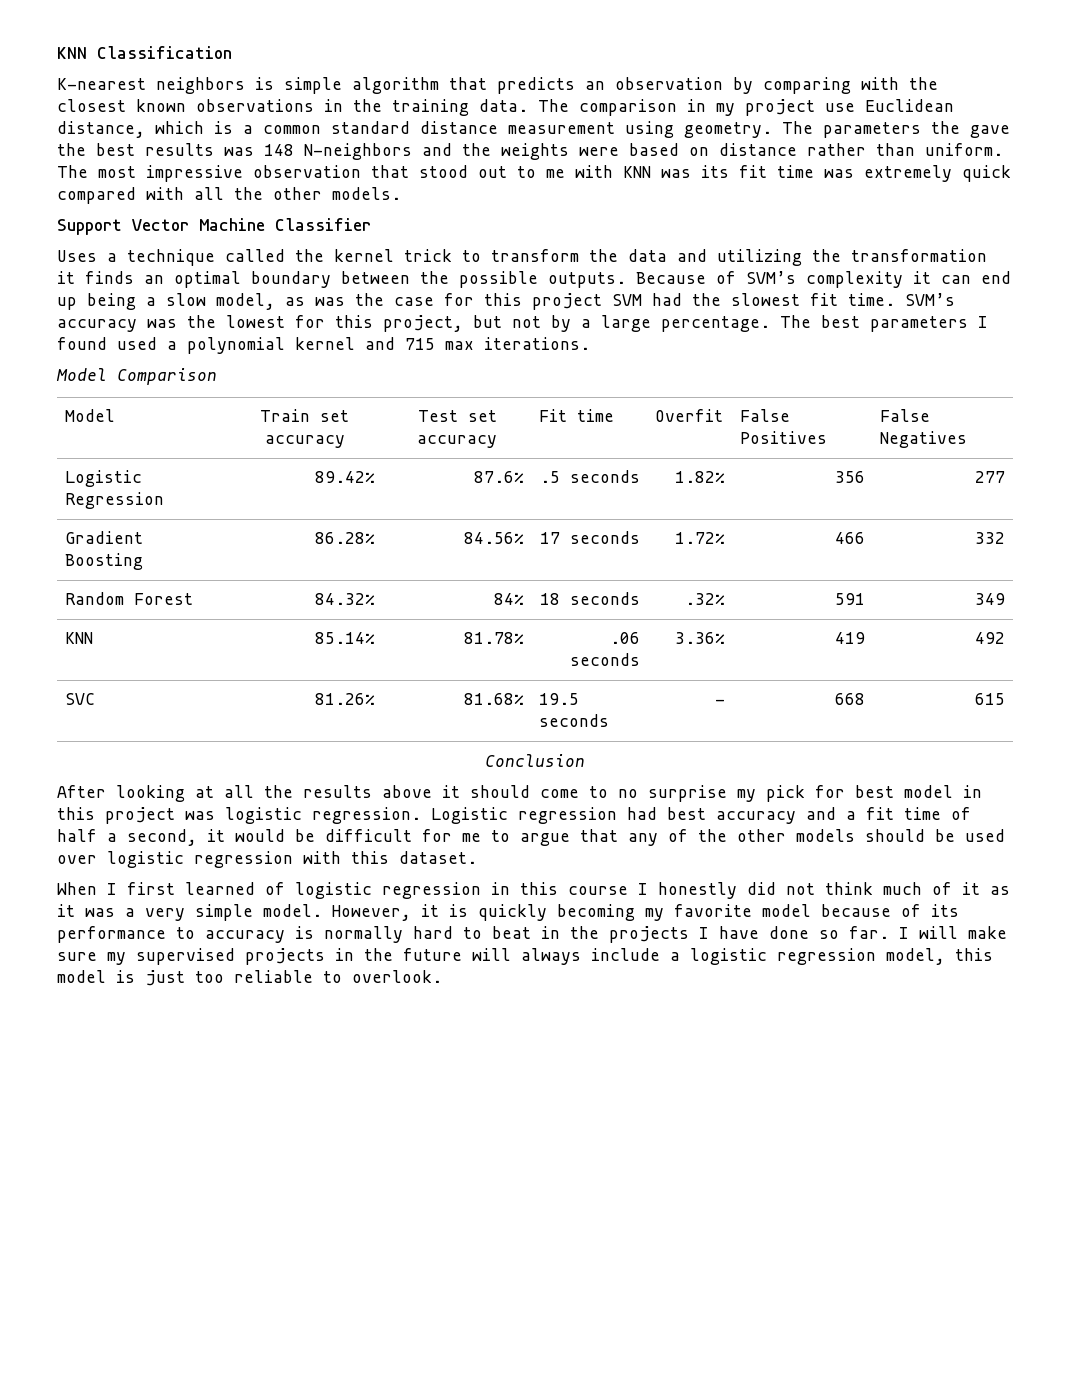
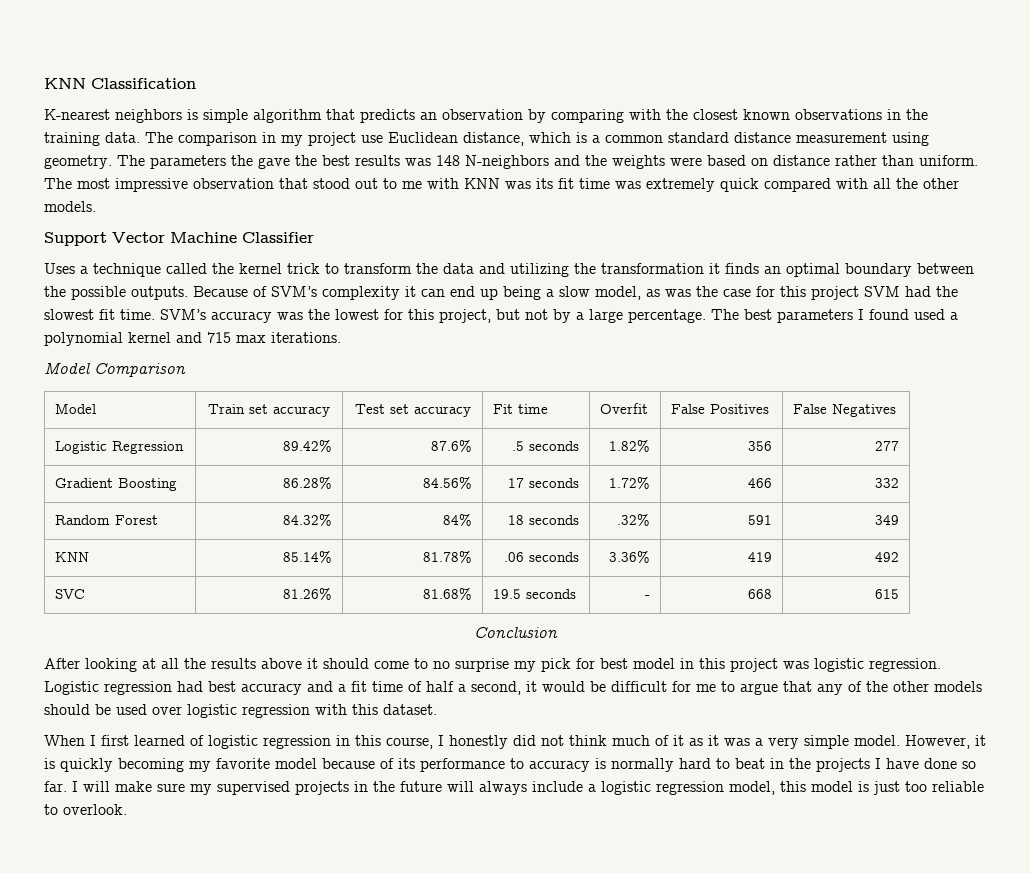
- When I first learned of logistic regression in this course I honestly did not think much of it as it was a very simple model.
+ When I first learned of logistic regression in this course, I honestly did not think much of it as it was a very simple model.

